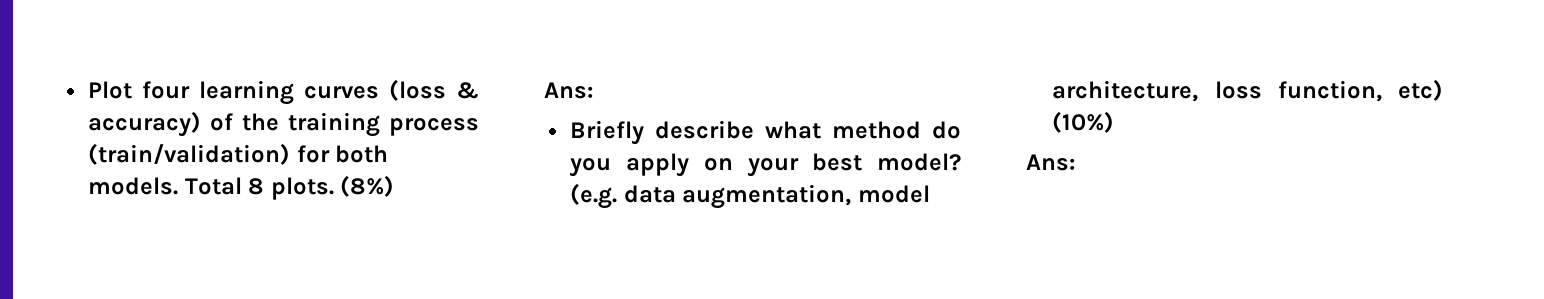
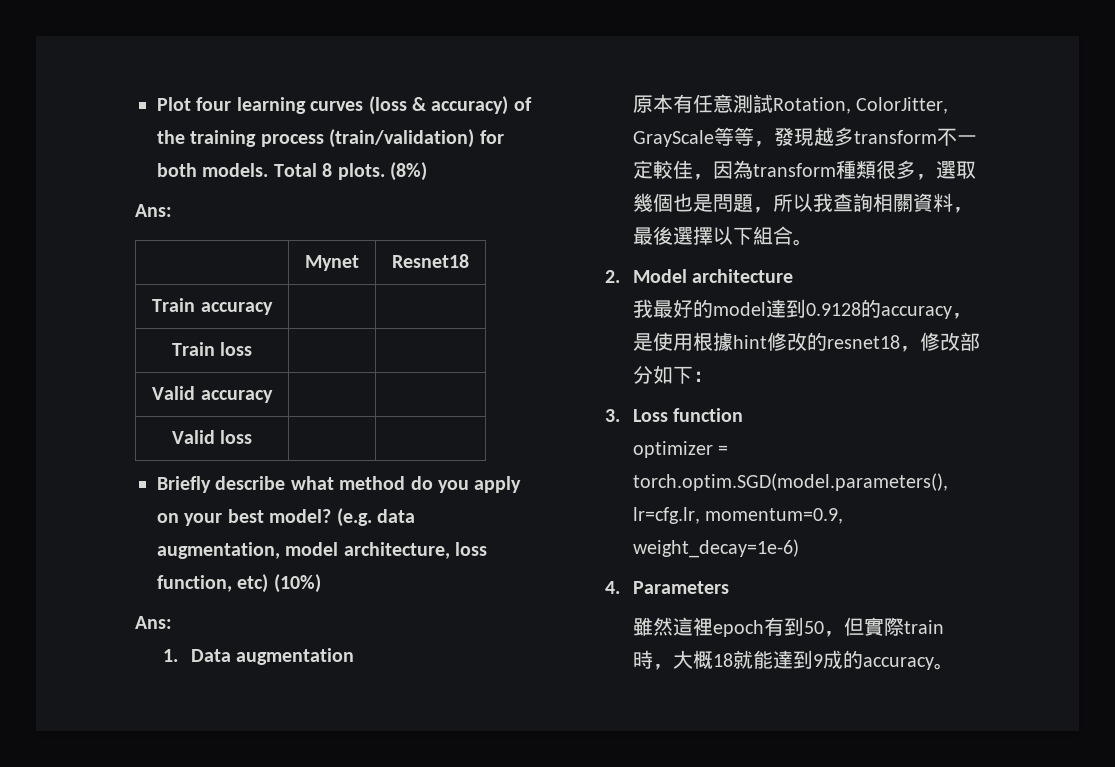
+ | Mynet | Resnet18
+ Train accuracy | |
+ Train loss | |
+ Valid accuracy | |
+ Valid loss | |
+ 1. Data augmentation
+ 原本有任意測試Rotation, ColorJitter, GrayScale等等，發現越多transform不一定較佳，因為transform種類很多，選取幾個也是問題，所以我查詢相關資料，最後選擇以下組合。
+ 2. Model architecture
+ 我最好的model達到0.9128的accuracy，是使用根據hint修改的resnet18，修改部分如下：
+ 3. Loss function
+ optimizer = torch.optim.SGD(model.parameters(), lr=cfg.lr, momentum=0.9, weight_decay=1e-6)
+ 4. Parameters
+ 雖然這裡epoch有到50，但實際train時，大概18就能達到9成的accuracy。

